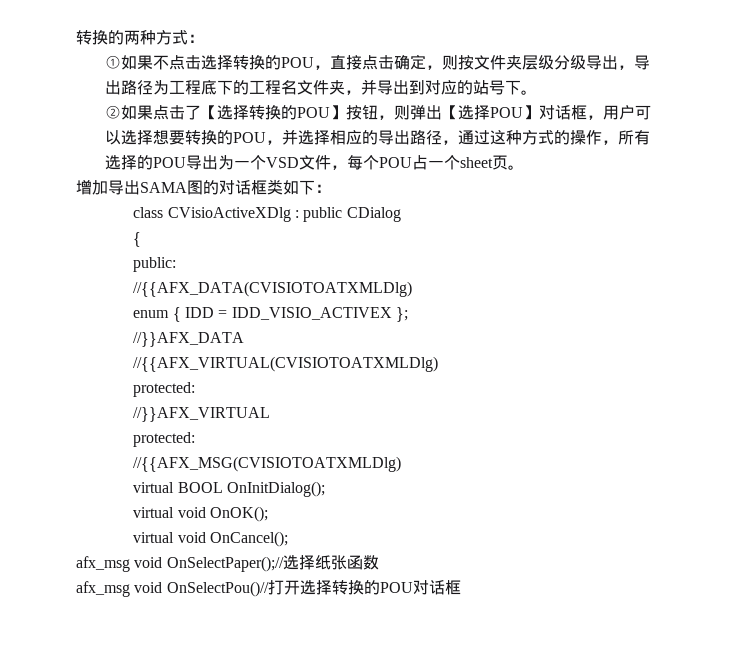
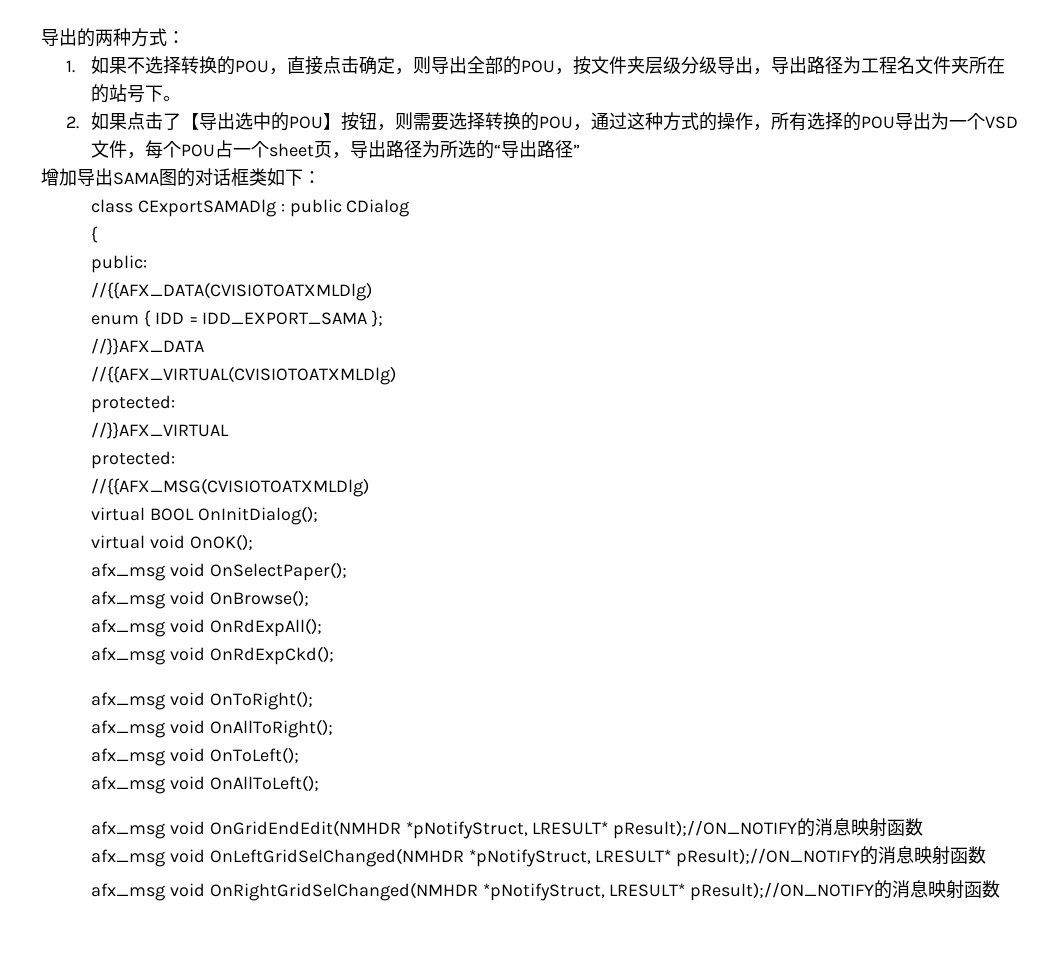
- 转换的两种方式：
+ 导出的两种方式：
- ①如果不点击选择转换的POU，直接点击确定，则按文件夹层级分级导出，导出路径为工程底下的工程名文件夹，并导出到对应的站号下。
+ 1.如果不选择转换的POU，直接点击确定，则导出全部的POU，按文件夹层级分级导出，导出路径为工程名文件夹所在的站号下。
- ②如果点击了【选择转换的POU】按钮，则弹出【选择POU】对话框，用户可以选择想要转换的POU，并选择相应的导出路径，通过这种方式的操作，所有选择的POU导出为一个VSD文件，每个POU占一个sheet页。
+ 2.如果点击了【导出选中的POU】按钮，则需要选择转换的POU，通过这种方式的操作，所有选择的POU导出为一个VSD文件，每个POU占一个sheet页，导出路径为所选的“导出路径”
- class CVisioActiveXDlg : public CDialog
+ class CExportSAMADlg : public CDialog
- enum { IDD = IDD_VISIO_ACTIVEX };
+ enum { IDD = IDD_EXPORT_SAMA };
- virtual void OnCancel();
- afx_msg void OnSelectPaper();//选择纸张函数
- afx_msg void OnSelectPou()//打开选择转换的POU对话框
+ afx_msg void OnSelectPaper();
+ afx_msg void OnBrowse();
+ afx_msg void OnRdExpAll();
+ afx_msg void OnRdExpCkd();
+ afx_msg void OnToRight();
+ afx_msg void OnAllToRight();
+ afx_msg void OnToLeft();
+ afx_msg void OnAllToLeft();
+ afx_msg void OnGridEndEdit(NMHDR *pNotifyStruct, LRESULT* pResult);//ON_NOTIFY的消息映射函数
+ afx_msg void OnLeftGridSelChanged(NMHDR *pNotifyStruct, LRESULT* pResult);//ON_NOTIFY的消息映射函数
+ afx_msg void OnRightGridSelChanged(NMHDR *pNotifyStruct, LRESULT* pResult);//ON_NOTIFY的消息映射函数

